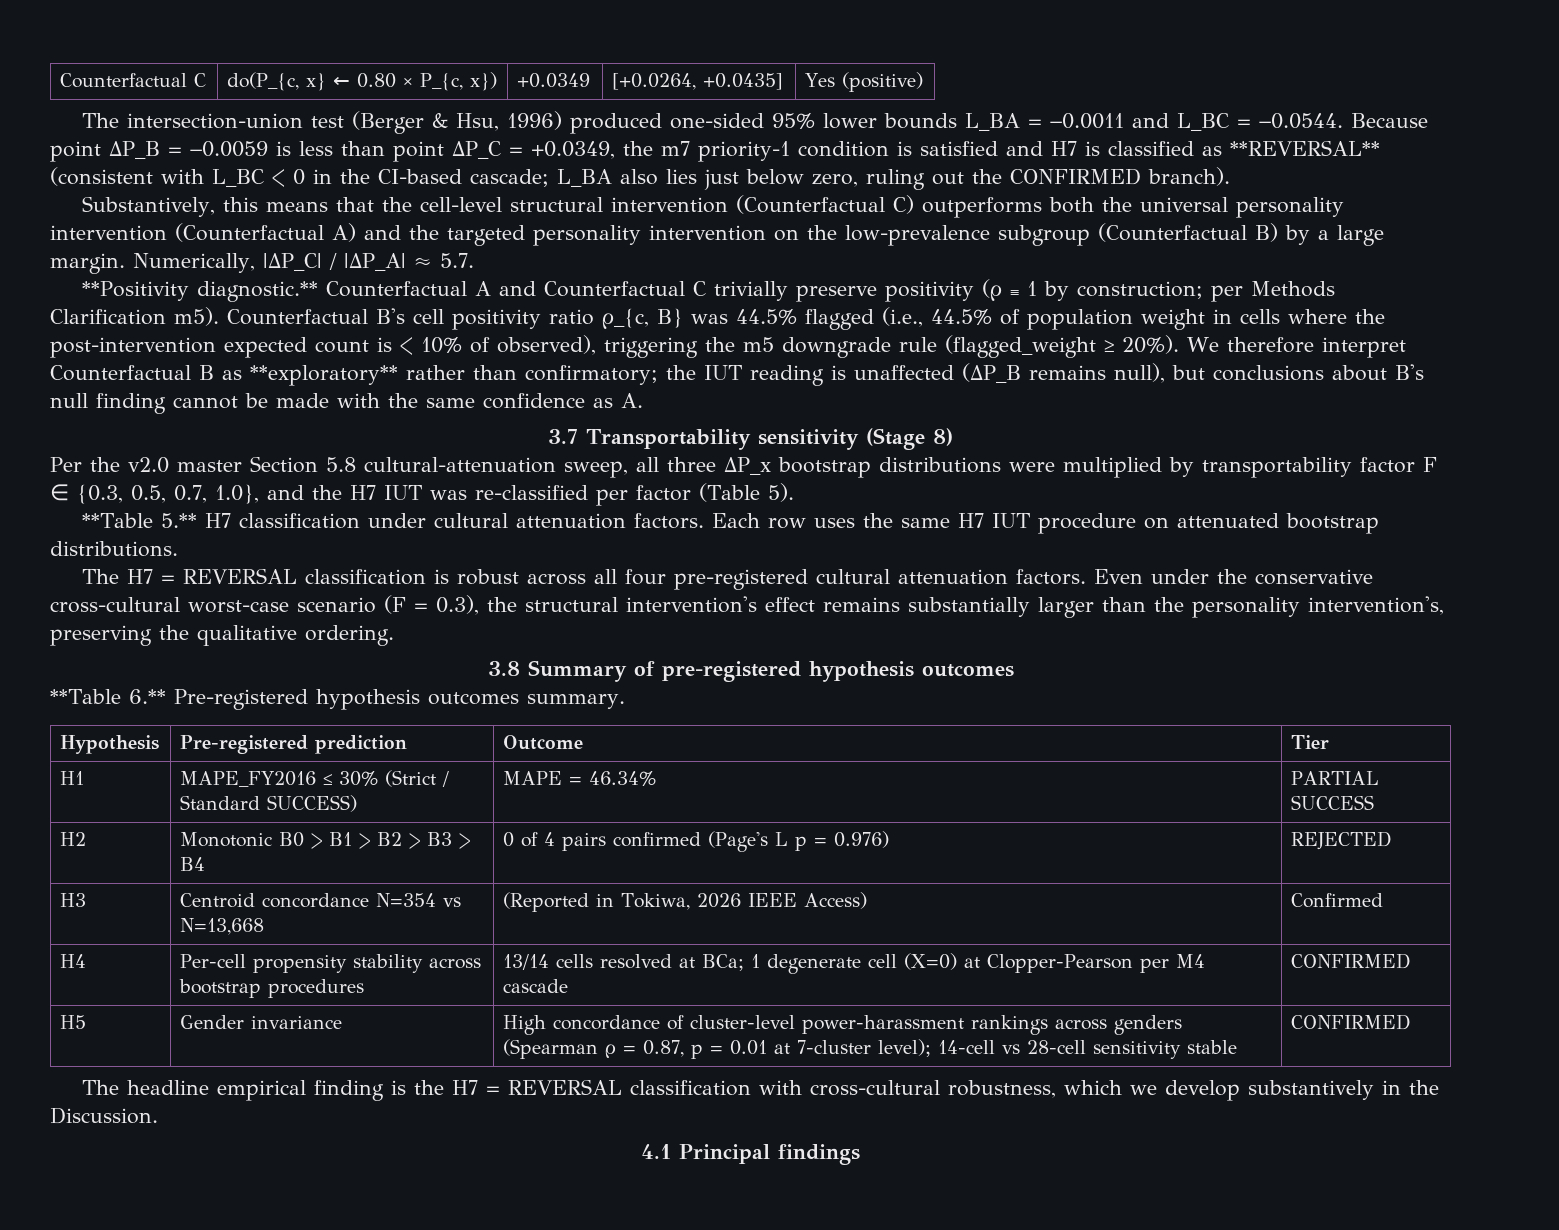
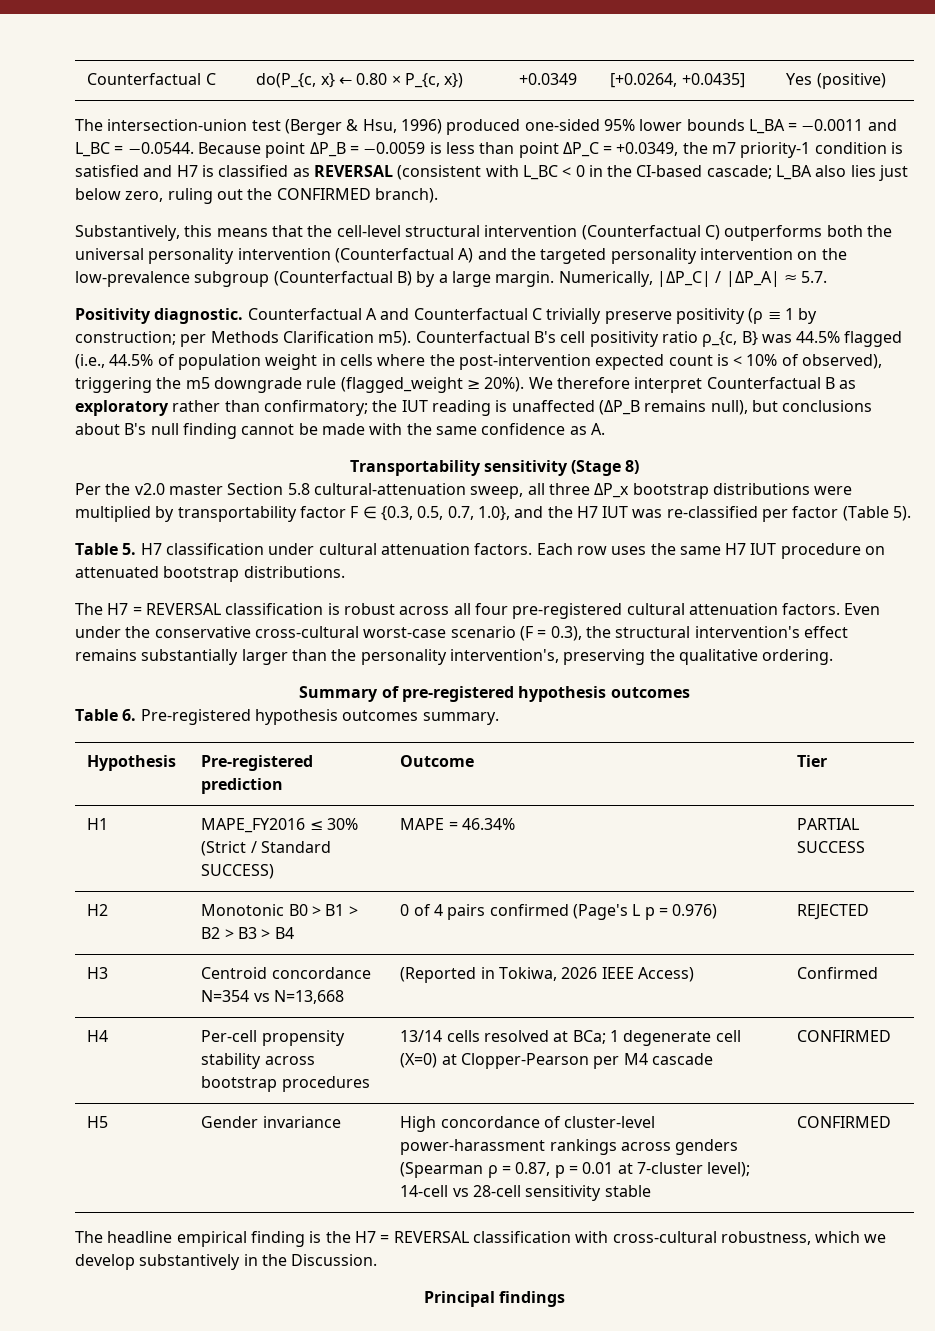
- The intersection-union test (Berger & Hsu, 1996) produced one-sided 95% lower bounds L_BA = −0.0011 and L_BC = −0.0544. Because point ΔP_B = −0.0059 is less than point ΔP_C = +0.0349, the m7 priority-1 condition is satisfied and H7 is classified as **REVERSAL** (consistent with L_BC < 0 in the CI-based cascade;
+ The intersection-union test (Berger & Hsu, 1996) produced one-sided 95% lower bounds L_BA = −0.0011 and L_BC = −0.0544. Because point ΔP_B = −0.0059 is less than point ΔP_C = +0.0349, the m7 priority-1 condition is satisfied and H7 is classified as REVERSAL (consistent with L_BC < 0 in the CI-based cascade;
- **Positivity diagnostic.** Counterfactual A and Counterfactual C trivially preserve positivity (ρ ≡ 1 by construction; per Methods Clarification m5).
+ Positivity diagnostic. Counterfactual A and Counterfactual C trivially preserve positivity (ρ ≡ 1 by construction; per Methods Clarification m5).
- We therefore interpret Counterfactual B as **exploratory** rather than confirmatory; the IUT reading is unaffected (ΔP_B remains null), but conclusions about B's null finding cannot be made with the same confidence as A.
+ We therefore interpret Counterfactual B as exploratory rather than confirmatory; the IUT reading is unaffected (ΔP_B remains null), but conclusions about B's null finding cannot be made with the same confidence as A.
- 3.7 Transportability sensitivity (Stage 8)
+ Transportability sensitivity (Stage 8)
- **Table 5.** H7 classification under cultural attenuation factors.
+ Table 5. H7 classification under cultural attenuation factors.
- 3.8 Summary of pre-registered hypothesis outcomes
+ Summary of pre-registered hypothesis outcomes
- **Table 6.** Pre-registered hypothesis outcomes summary.
+ Table 6. Pre-registered hypothesis outcomes summary.
- 4.1 Principal findings
+ Principal findings

